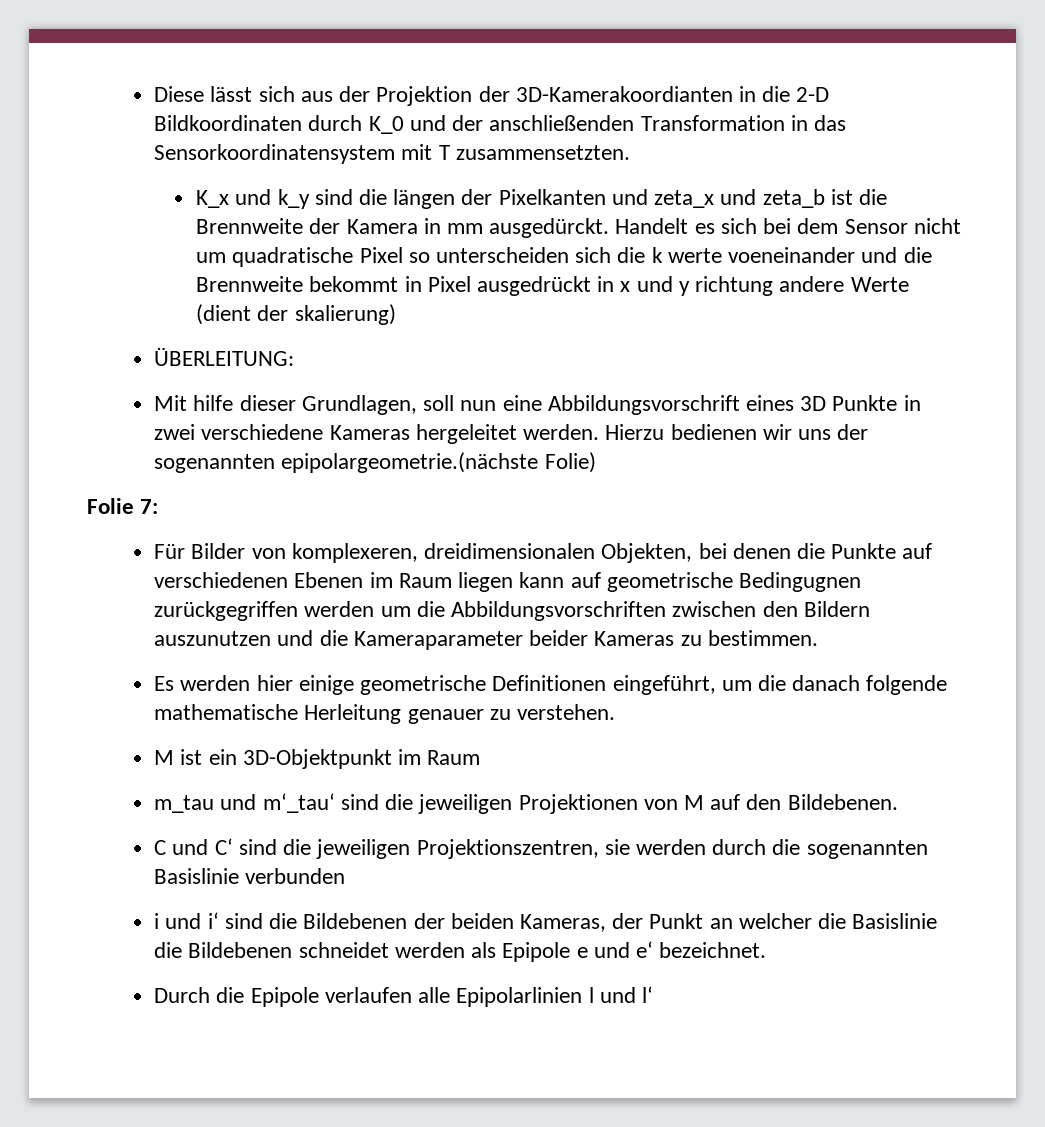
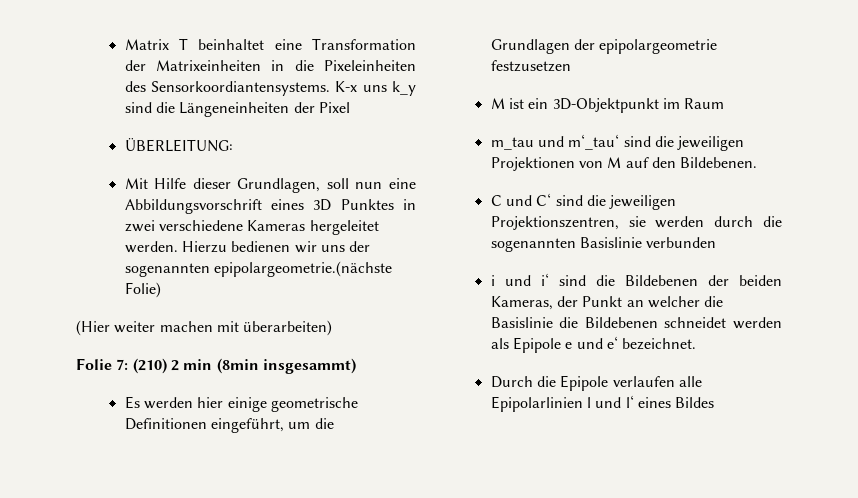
- Diese lässt sich aus der Projektion der 3D-Kamerakoordianten in die 2-D Bildkoordinaten durch K_0 und der anschließenden Transformation in das Sensorkoordinatensystem mit T zusammensetzten.
- K_x und k_y sind die längen der Pixelkanten und zeta_x und zeta_b ist die Brennweite der Kamera in mm ausgedürckt. Handelt es sich bei dem Sensor nicht um quadratische Pixel so unterscheiden sich die k werte voeneinander und die Brennweite bekommt in Pixel ausgedrückt in x und y richtung andere Werte (dient der skalierung)
+ Matrix T beinhaltet eine Transformation der Matrixeinheiten in die Pixeleinheiten des Sensorkoordiantensystems. K-x uns k_y sind die Längeneinheiten der Pixel
- Mit hilfe dieser Grundlagen, soll nun eine Abbildungsvorschrift eines 3D Punkte in zwei verschiedene Kameras hergeleitet werden.
+ Mit Hilfe dieser Grundlagen, soll nun eine Abbildungsvorschrift eines 3D Punktes in zwei verschiedene Kameras hergeleitet werden.
- Folie 7:
- Für Bilder von komplexeren, dreidimensionalen Objekten, bei denen die Punkte auf verschiedenen Ebenen im Raum liegen kann auf geometrische Bedingugnen zurückgegriffen werden um die Abbildungsvorschriften zwischen den Bildern auszunutzen und die Kameraparameter beider Kameras zu bestimmen.
+ (Hier weiter machen mit überarbeiten)
+ Folie 7: (210) 2 min (8min insgesammt)
- Es werden hier einige geometrische Definitionen eingeführt, um die danach folgende mathematische Herleitung genauer zu verstehen.
+ Es werden hier einige geometrische Definitionen eingeführt, um die Grundlagen der epipolargeometrie festzusetzen
- Durch die Epipole verlaufen alle Epipolarlinien l und l‘
+ Durch die Epipole verlaufen alle Epipolarlinien l und l‘ eines Bildes

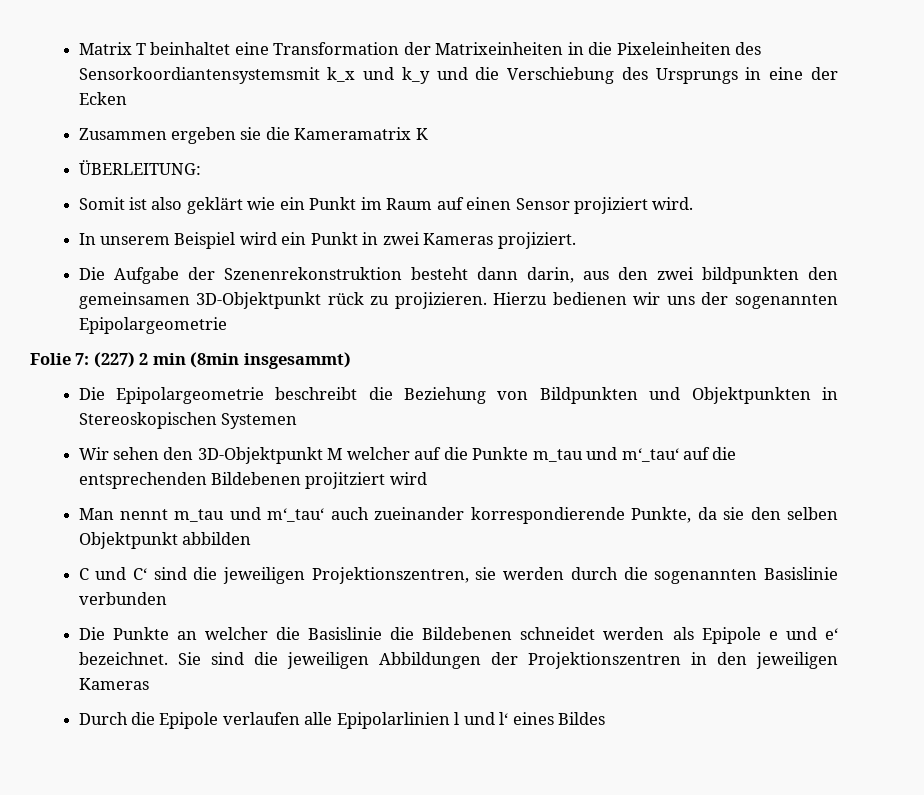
- Matrix T beinhaltet eine Transformation der Matrixeinheiten in die Pixeleinheiten des Sensorkoordiantensystems. K-x uns k_y sind die Längeneinheiten der Pixel
+ Matrix T beinhaltet eine Transformation der Matrixeinheiten in die Pixeleinheiten des Sensorkoordiantensystemsmit k_x und k_y und die Verschiebung des Ursprungs in eine der Ecken
+ Zusammen ergeben sie die Kameramatrix K
  ÜBERLEITUNG:
- Mit Hilfe dieser Grundlagen, soll nun eine Abbildungsvorschrift eines 3D Punktes in zwei verschiedene Kameras hergeleitet werden.
+ Somit ist also geklärt wie ein Punkt im Raum auf einen Sensor projiziert wird.
+ In unserem Beispiel wird ein Punkt in zwei Kameras projiziert.
+ Die Aufgabe der Szenenrekonstruktion besteht dann darin, aus den zwei bildpunkten den gemeinsamen 3D-Objektpunkt rück zu projizieren.
- Hierzu bedienen wir uns der sogenannten epipolargeometrie.(nächste Folie)
- (Hier weiter machen mit überarbeiten)
+ Hierzu bedienen wir uns der sogenannten Epipolargeometrie
- Folie 7: (210) 2 min (8min insgesammt)
+ Folie 7: (227) 2 min (8min insgesammt)
- Es werden hier einige geometrische Definitionen eingeführt, um die Grundlagen der epipolargeometrie festzusetzen
- M ist ein 3D-Objektpunkt im Raum
- m_tau und m‘_tau‘ sind die jeweiligen Projektionen von M auf den Bildebenen.
+ Die Epipolargeometrie beschreibt die Beziehung von Bildpunkten und Objektpunkten in Stereoskopischen Systemen
+ Wir sehen den 3D-Objektpunkt M welcher auf die Punkte m_tau und m‘_tau‘ auf die entsprechenden Bildebenen projitziert wird
+ Man nennt m_tau und m‘_tau‘ auch zueinander korrespondierende Punkte, da sie den selben Objektpunkt abbilden
- i und i‘ sind die Bildebenen der beiden Kameras, der Punkt an welcher die Basislinie die Bildebenen schneidet werden als Epipole e und e‘ bezeichnet.
+ Die Punkte an welcher die Basislinie die Bildebenen schneidet werden als Epipole e und e‘ bezeichnet. Sie sind die jeweiligen Abbildungen der Projektionszentren in den jeweiligen Kameras

